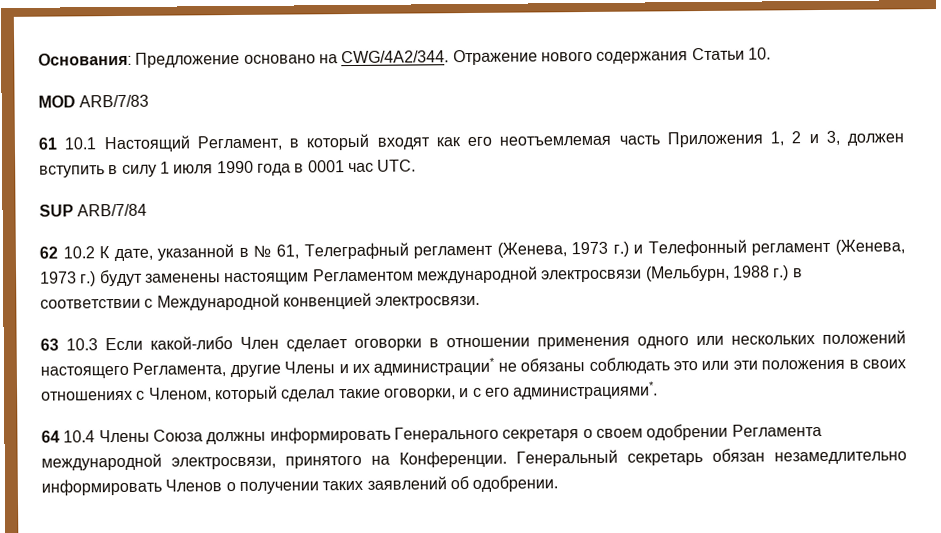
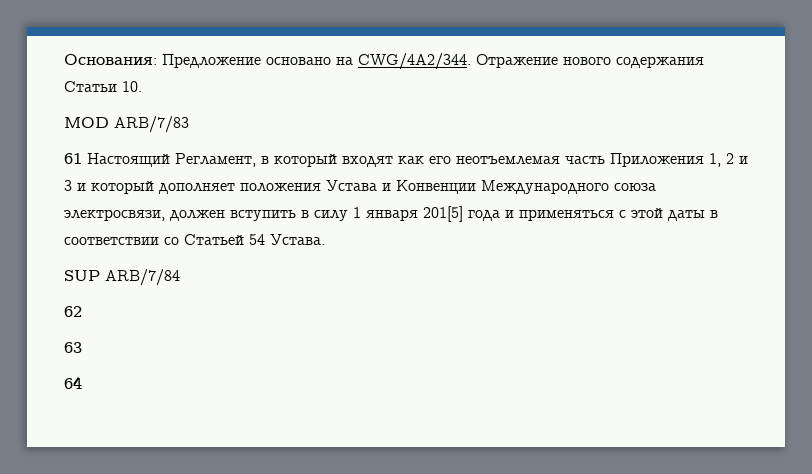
- 61 10.1 Настоящий Регламент, в который входят как его неотъемлемая часть Приложения 1, 2 и 3, должен вступить в силу 1 июля 1990 года в 0001 час UTC.
+ 61 Настоящий Регламент, в который входят как его неотъемлемая часть Приложения 1, 2 и 3 и который дополняет положения Устава и Конвенции Международного союза электросвязи, должен вступить в силу 1 января 201[5] года и применяться с этой даты в соответствии со Статьей 54 Устава.
  SUP ARB/7/84
- 62 10.2 К дате, указанной в № 61, Телеграфный регламент (Женева, 1973 г.) и Телефонный регламент (Женева, 1973 г.) будут заменены настоящим Регламентом международной электросвязи (Мельбурн, 1988 г.) в соответствии с Международной конвенцией электросвязи.
- 63 10.3 Если какой-либо Член сделает оговорки в отношении применения одного или нескольких положений настоящего Регламента, другие Члены и их администрации* не обязаны соблюдать это или эти положения в своих отношениях с Членом, который сделал такие оговорки, и с его администрациями*.
- 64 10.4 Члены Союза должны информировать Генерального секретаря о своем одобрении Регламента международной электросвязи, принятого на Конференции. Генеральный секретарь обязан незамедлительно информировать Членов о получении таких заявлений об одобрении.
+ 62
+ 63
+ 64

